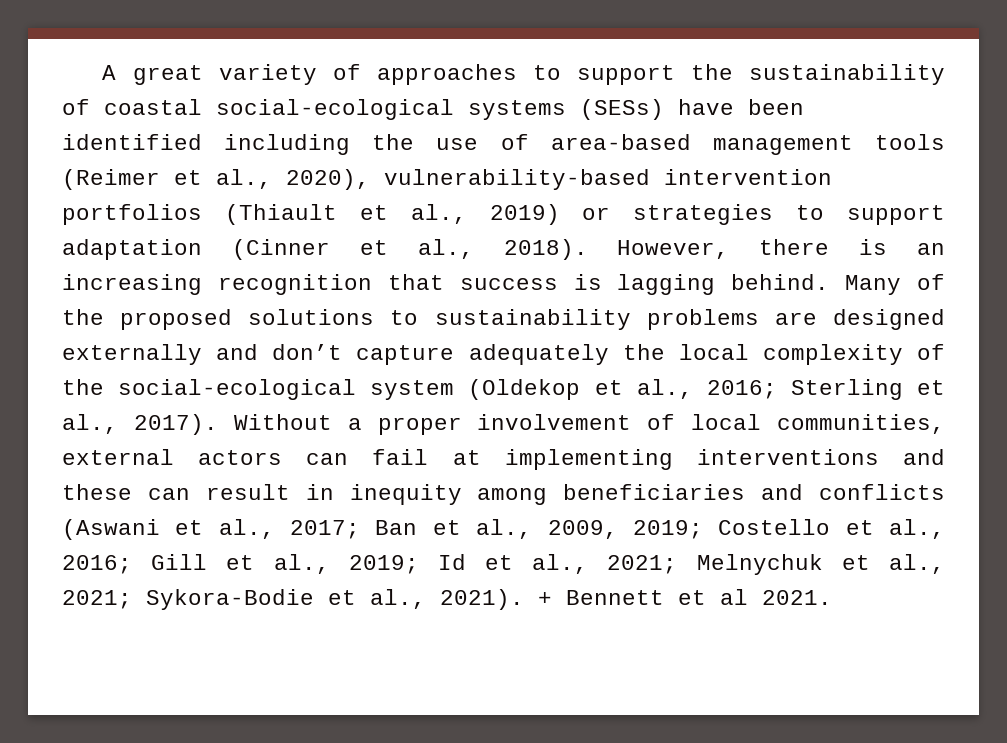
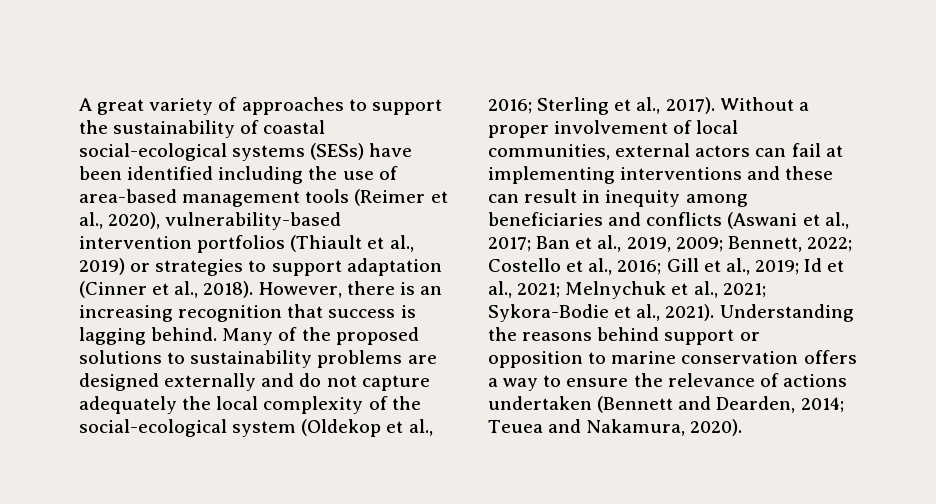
- Many of the proposed solutions to sustainability problems are designed externally and don’t capture adequately the local complexity of the social-ecological system (Oldekop et al., 2016; Sterling et al., 2017).
+ Many of the proposed solutions to sustainability problems are designed externally and do not capture adequately the local complexity of the social-ecological system (Oldekop et al., 2016; Sterling et al., 2017).
- Without a proper involvement of local communities, external actors can fail at implementing interventions and these can result in inequity among beneficiaries and conflicts (Aswani et al., 2017; Ban et al., 2009, 2019; Costello et al., 2016; Gill et al., 2019; Id et al., 2021; Melnychuk et al., 2021; Sykora-Bodie et al., 2021).
+ Without a proper involvement of local communities, external actors can fail at implementing interventions and these can result in inequity among beneficiaries and conflicts (Aswani et al., 2017; Ban et al., 2019, 2009; Bennett, 2022; Costello et al., 2016; Gill et al., 2019; Id et al., 2021; Melnychuk et al., 2021; Sykora-Bodie et al., 2021).
- + Bennett et al 2021.
+ Understanding the reasons behind support or opposition to marine conservation offers a way to ensure the relevance of actions undertaken (Bennett and Dearden, 2014; Teuea and Nakamura, 2020).

